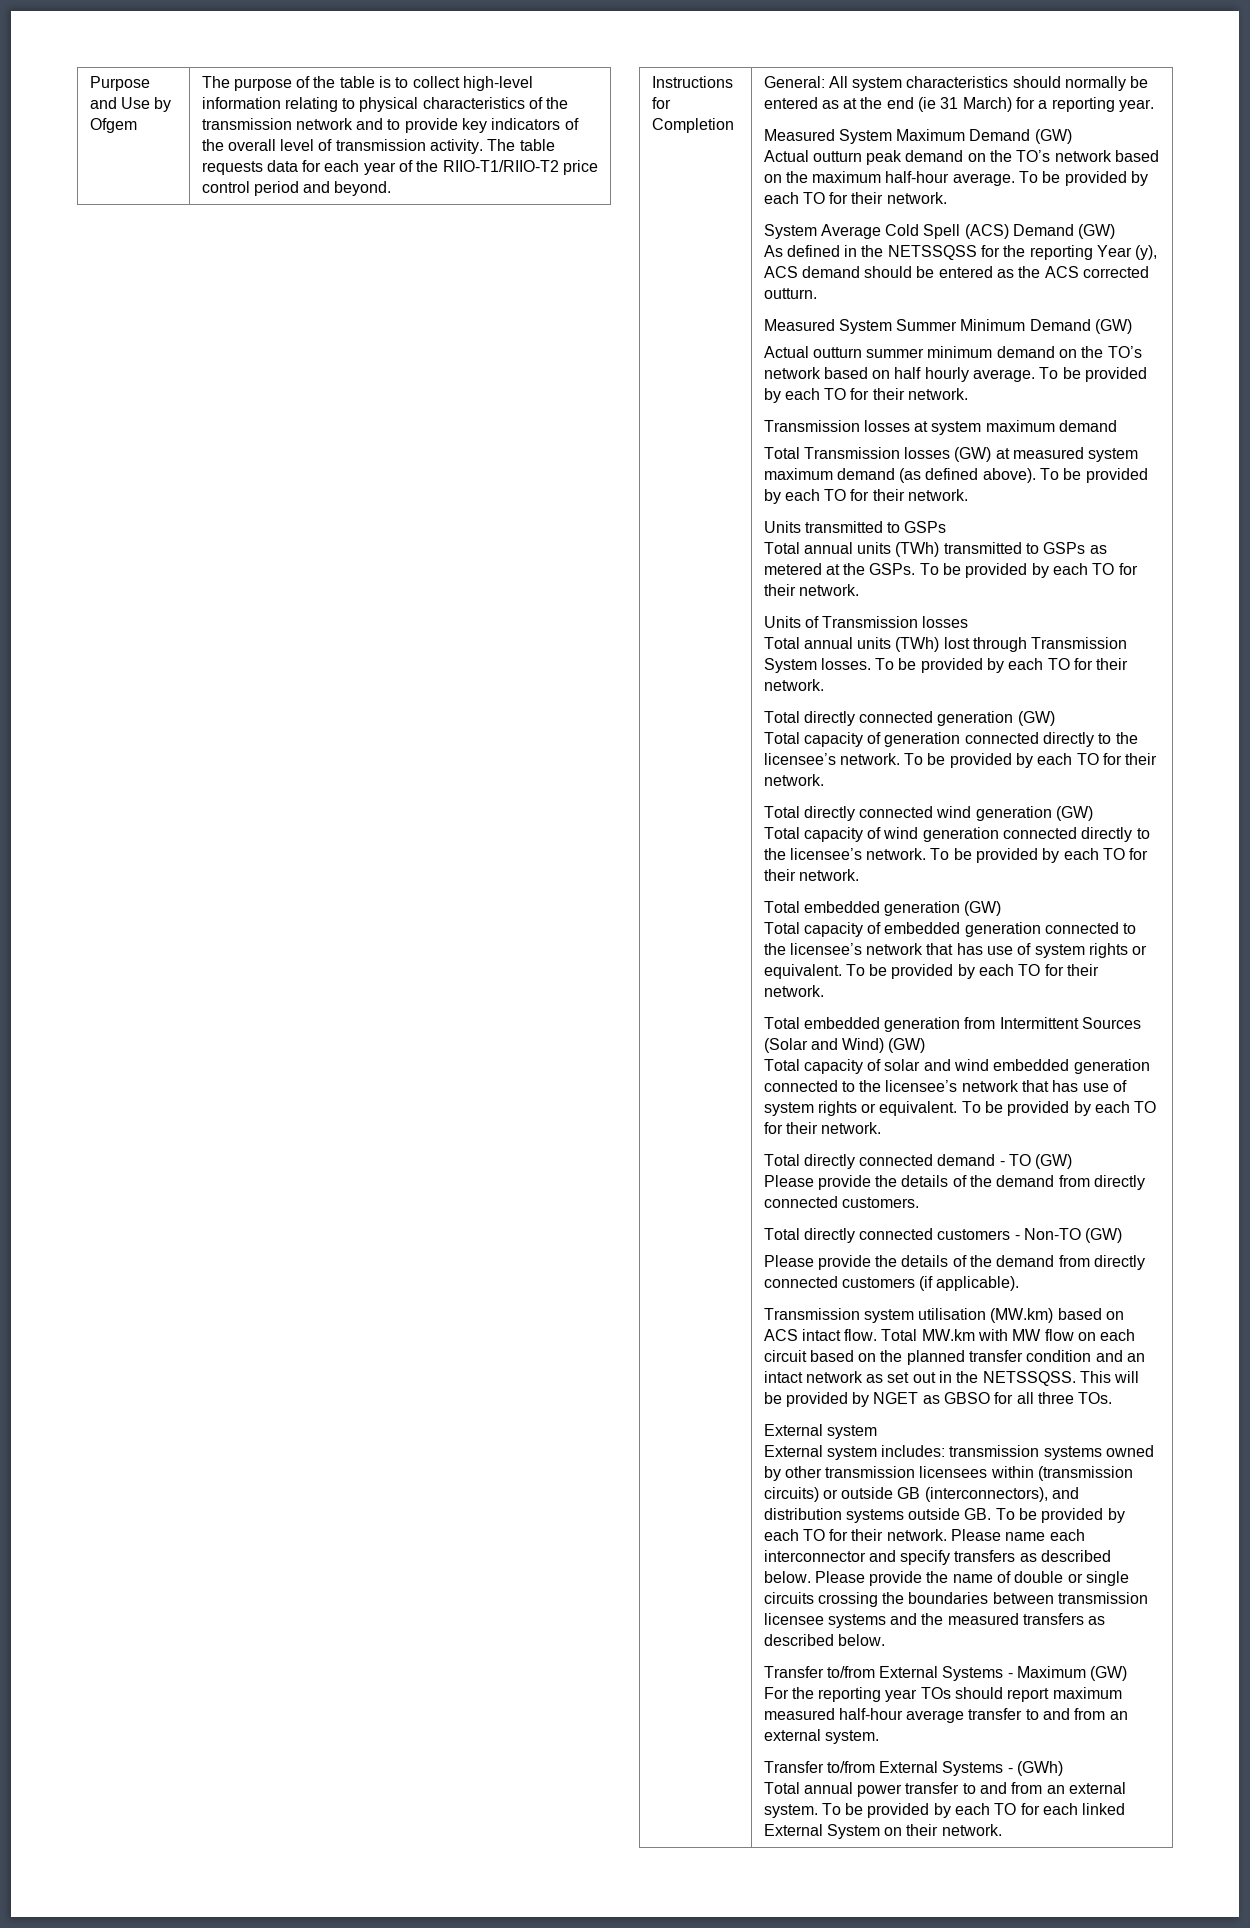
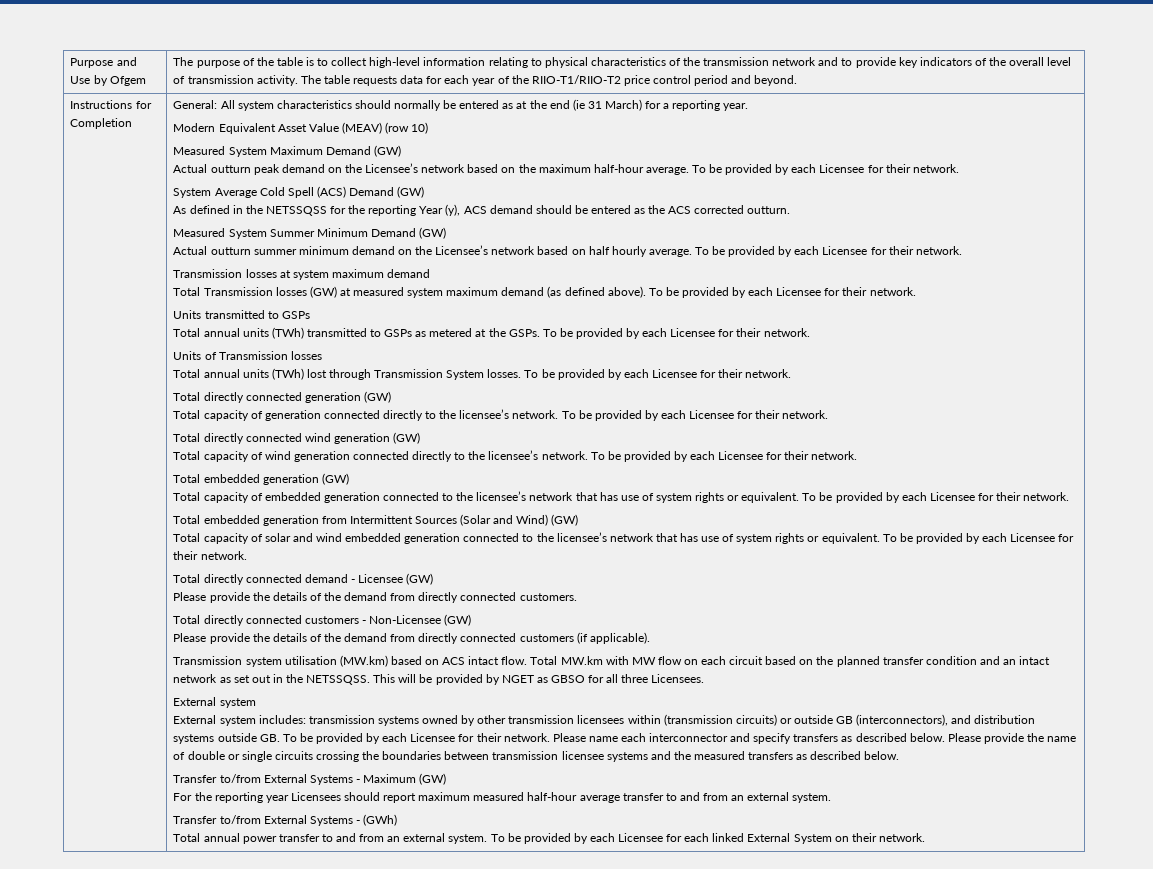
+ Modern Equivalent Asset Value (MEAV) (row 10)
- Actual outturn peak demand on the TO’s network based on the maximum half-hour average. To be provided by each TO for their network.
+ Actual outturn peak demand on the Licensee’s network based on the maximum half-hour average. To be provided by each Licensee for their network.
- Actual outturn summer minimum demand on the TO’s network based on half hourly average. To be provided by each TO for their network.
+ Actual outturn summer minimum demand on the Licensee’s network based on half hourly average. To be provided by each Licensee for their network.
- Total Transmission losses (GW) at measured system maximum demand (as defined above). To be provided by each TO for their network.
+ Total Transmission losses (GW) at measured system maximum demand (as defined above). To be provided by each Licensee for their network.
- Total annual units (TWh) transmitted to GSPs as metered at the GSPs. To be provided by each TO for their network.
+ Total annual units (TWh) transmitted to GSPs as metered at the GSPs. To be provided by each Licensee for their network.
- Total annual units (TWh) lost through Transmission System losses. To be provided by each TO for their network.
+ Total annual units (TWh) lost through Transmission System losses. To be provided by each Licensee for their network.
- Total capacity of generation connected directly to the licensee’s network. To be provided by each TO for their network.
+ Total capacity of generation connected directly to the licensee’s network. To be provided by each Licensee for their network.
- Total capacity of wind generation connected directly to the licensee’s network. To be provided by each TO for their network.
+ Total capacity of wind generation connected directly to the licensee’s network. To be provided by each Licensee for their network.
- Total capacity of embedded generation connected to the licensee’s network that has use of system rights or equivalent. To be provided by each TO for their network.
+ Total capacity of embedded generation connected to the licensee’s network that has use of system rights or equivalent. To be provided by each Licensee for their network.
- Total capacity of solar and wind embedded generation connected to the licensee’s network that has use of system rights or equivalent. To be provided by each TO for their network.
+ Total capacity of solar and wind embedded generation connected to the licensee’s network that has use of system rights or equivalent. To be provided by each Licensee for their network.
- Total directly connected demand - TO (GW)
+ Total directly connected demand - Licensee (GW)
- Total directly connected customers - Non-TO (GW)
+ Total directly connected customers - Non-Licensee (GW)
- This will be provided by NGET as GBSO for all three TOs.
+ This will be provided by NGET as GBSO for all three Licensees.
- External system includes: transmission systems owned by other transmission licensees within (transmission circuits) or outside GB (interconnectors), and distribution systems outside GB. To be provided by each TO for their network.
+ External system includes: transmission systems owned by other transmission licensees within (transmission circuits) or outside GB (interconnectors), and distribution systems outside GB. To be provided by each Licensee for their network.
- For the reporting year TOs should report maximum measured half-hour average transfer to and from an external system.
+ For the reporting year Licensees should report maximum measured half-hour average transfer to and from an external system.
- To be provided by each TO for each linked External System on their network.
+ To be provided by each Licensee for each linked External System on their network.

